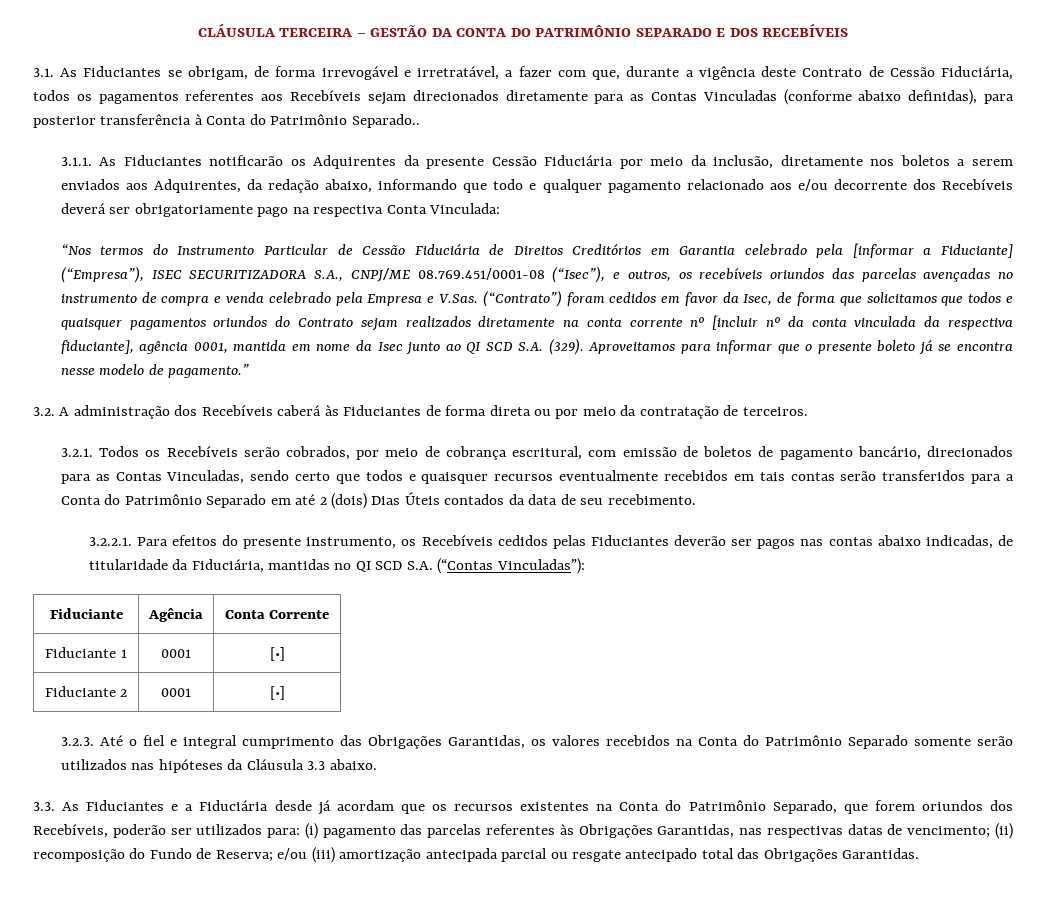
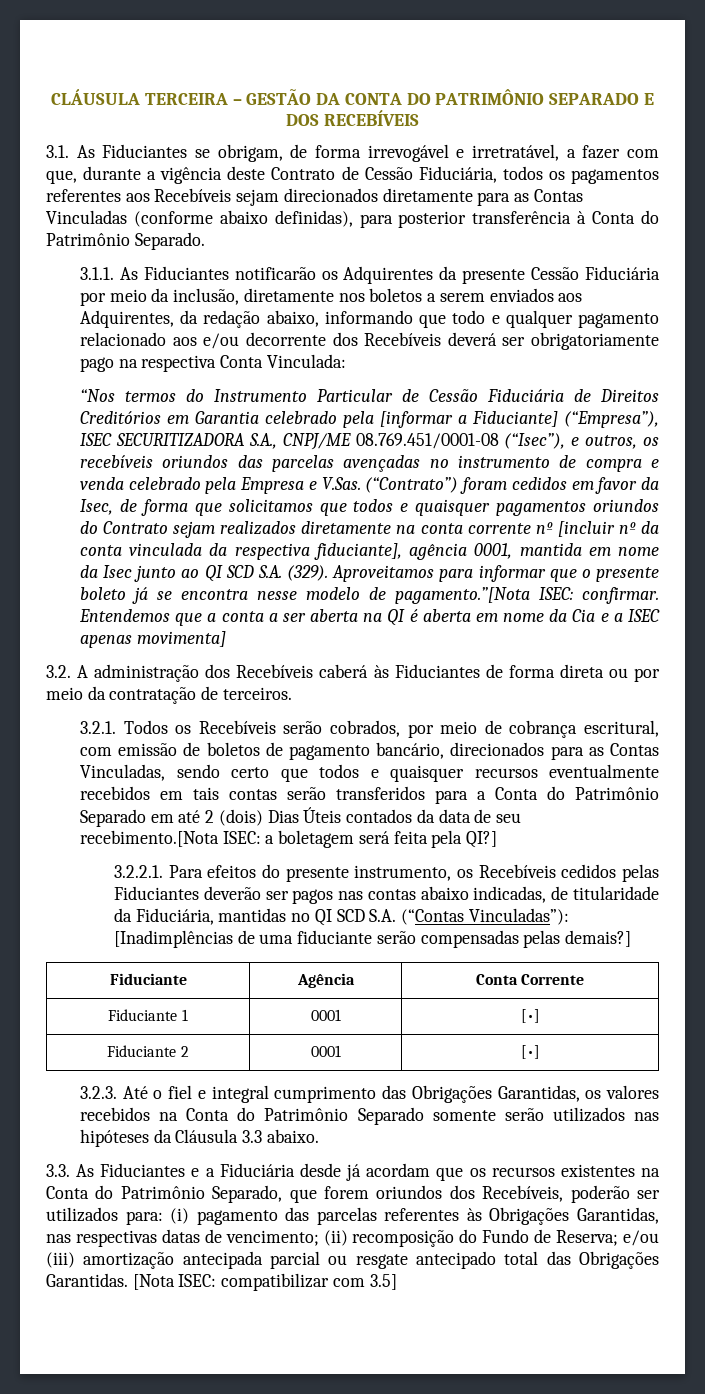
- 3.1. As Fiduciantes se obrigam, de forma irrevogável e irretratável, a fazer com que, durante a vigência deste Contrato de Cessão Fiduciária, todos os pagamentos referentes aos Recebíveis sejam direcionados diretamente para as Contas Vinculadas (conforme abaixo definidas), para posterior transferência à Conta do Patrimônio Separado..
+ 3.1. As Fiduciantes se obrigam, de forma irrevogável e irretratável, a fazer com que, durante a vigência deste Contrato de Cessão Fiduciária, todos os pagamentos referentes aos Recebíveis sejam direcionados diretamente para as Contas Vinculadas (conforme abaixo definidas), para posterior transferência à Conta do Patrimônio Separado.
- Aproveitamos para informar que o presente boleto já se encontra nesse modelo de pagamento.”
+ Aproveitamos para informar que o presente boleto já se encontra nesse modelo de pagamento.”[Nota ISEC: confirmar. Entendemos que a conta a ser aberta na QI é aberta em nome da Cia e a ISEC apenas movimenta]
- 3.2.1. Todos os Recebíveis serão cobrados, por meio de cobrança escritural, com emissão de boletos de pagamento bancário, direcionados para as Contas Vinculadas, sendo certo que todos e quaisquer recursos eventualmente recebidos em tais contas serão transferidos para a Conta do Patrimônio Separado em até 2 (dois) Dias Úteis contados da data de seu recebimento.
+ 3.2.1. Todos os Recebíveis serão cobrados, por meio de cobrança escritural, com emissão de boletos de pagamento bancário, direcionados para as Contas Vinculadas, sendo certo que todos e quaisquer recursos eventualmente recebidos em tais contas serão transferidos para a Conta do Patrimônio Separado em até 2 (dois) Dias Úteis contados da data de seu recebimento.[Nota ISEC: a boletagem será feita pela QI?]
- 3.2.2.1. Para efeitos do presente instrumento, os Recebíveis cedidos pelas Fiduciantes deverão ser pagos nas contas abaixo indicadas, de titularidade da Fiduciária, mantidas no QI SCD S.A. (“Contas Vinculadas”):
+ 3.2.2.1. Para efeitos do presente instrumento, os Recebíveis cedidos pelas Fiduciantes deverão ser pagos nas contas abaixo indicadas, de titularidade da Fiduciária, mantidas no QI SCD S.A. (“Contas Vinculadas”): [Inadimplências de uma fiduciante serão compensadas pelas demais?]
+ [Nota ISEC: compatibilizar com 3.5]

